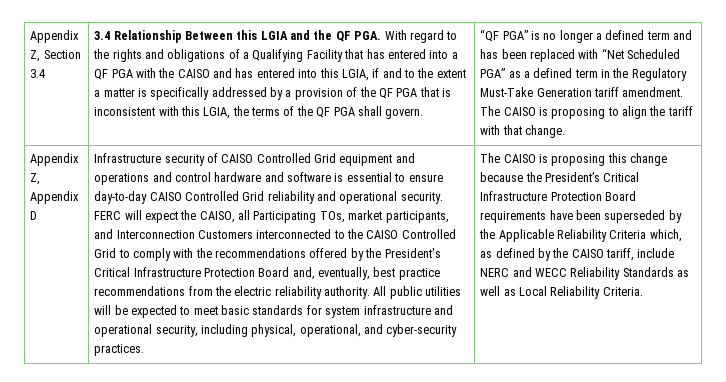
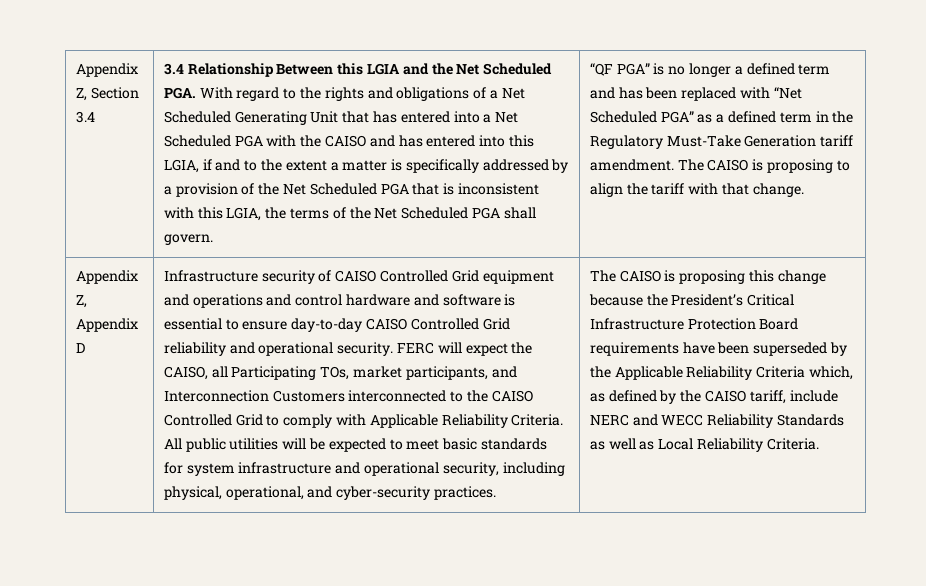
- 3.4 Relationship Between this LGIA and the QF PGA. With regard to the rights and obligations of a Qualifying Facility that has entered into a QF PGA with the CAISO and has entered into this LGIA, if and to the extent a matter is specifically addressed by a provision of the QF PGA that is inconsistent with this LGIA, the terms of the QF PGA shall govern.
+ 3.4 Relationship Between this LGIA and the Net Scheduled PGA. With regard to the rights and obligations of a Net Scheduled Generating Unit that has entered into a Net Scheduled PGA with the CAISO and has entered into this LGIA, if and to the extent a matter is specifically addressed by a provision of the Net Scheduled PGA that is inconsistent with this LGIA, the terms of the Net Scheduled PGA shall govern.
- FERC will expect the CAISO, all Participating TOs, market participants, and Interconnection Customers interconnected to the CAISO Controlled Grid to comply with the recommendations offered by the President's Critical Infrastructure Protection Board and, eventually, best practice recommendations from the electric reliability authority.
+ FERC will expect the CAISO, all Participating TOs, market participants, and Interconnection Customers interconnected to the CAISO Controlled Grid to comply with Applicable Reliability Criteria.

